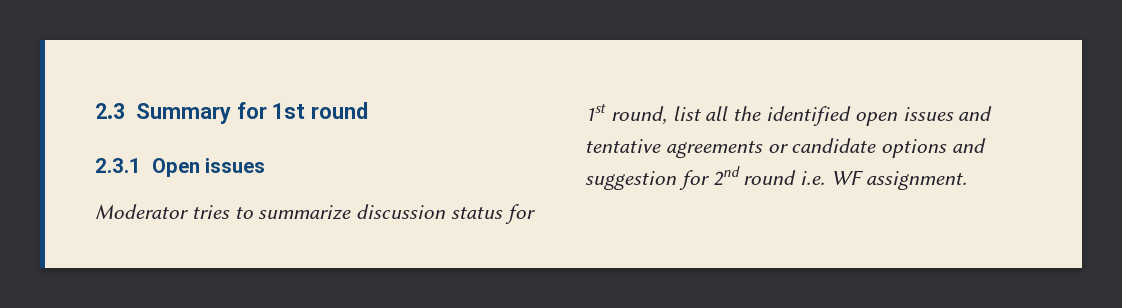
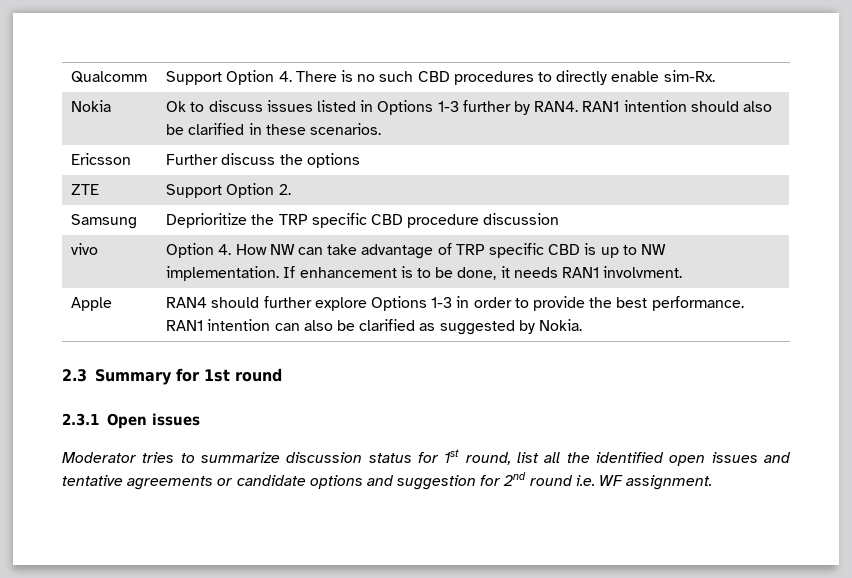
+ Qualcomm | Support Option 4. There is no such CBD procedures to directly enable sim-Rx.
+ Nokia | Ok to discuss issues listed in Options 1-3 further by RAN4. RAN1 intention should also be clarified in these scenarios.
+ Ericsson | Further discuss the options
+ ZTE | Support Option 2.
+ Samsung | Deprioritize the TRP specific CBD procedure discussion
+ vivo | Option 4. How NW can take advantage of TRP specific CBD is up to NW implementation. If enhancement is to be done, it needs RAN1 involvment.
+ Apple | RAN4 should further explore Options 1-3 in order to provide the best performance. RAN1 intention can also be clarified as suggested by Nokia.

